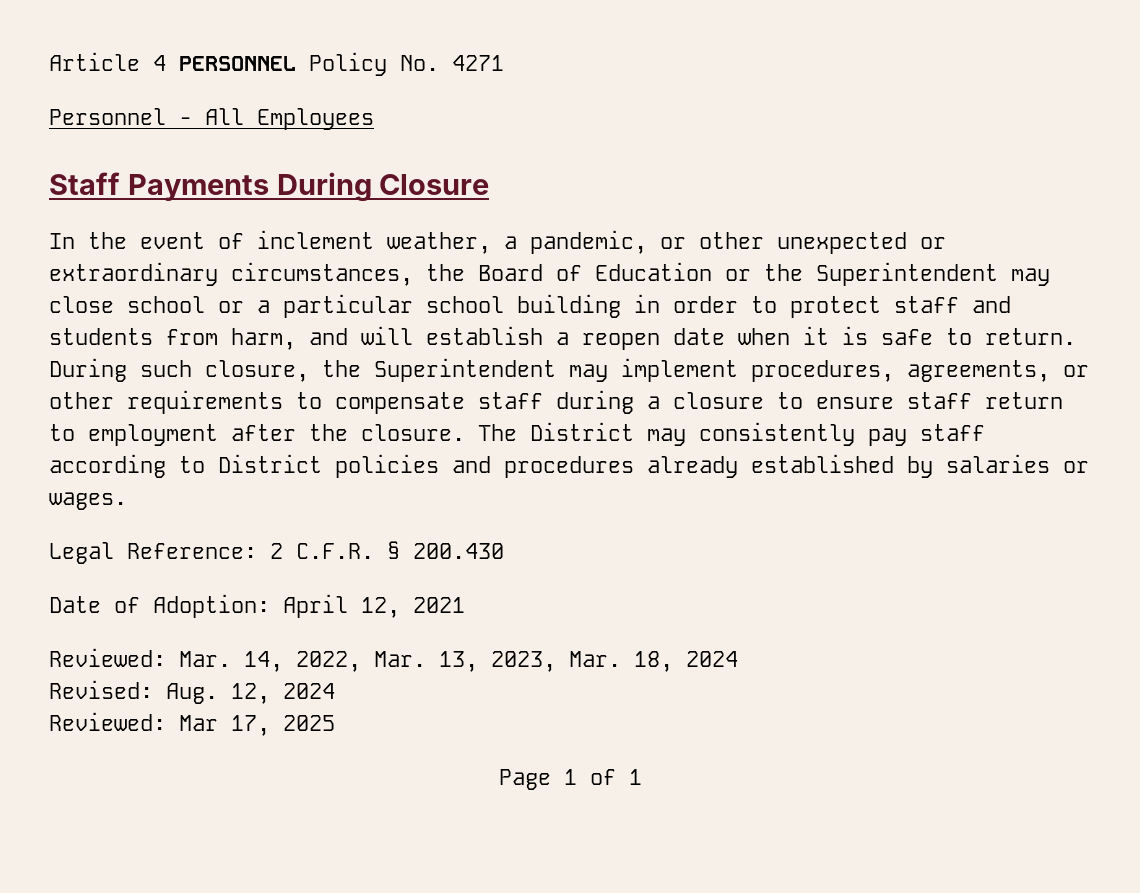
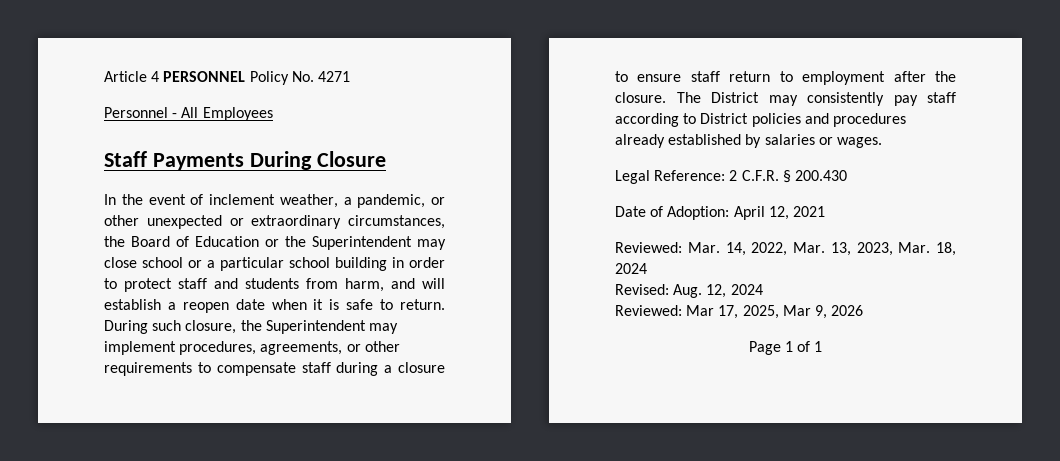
- Reviewed: Mar 17, 2025
+ Reviewed: Mar 17, 2025, Mar 9, 2026

